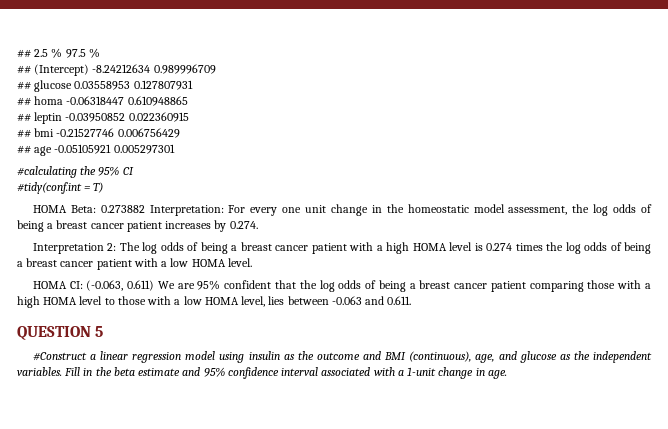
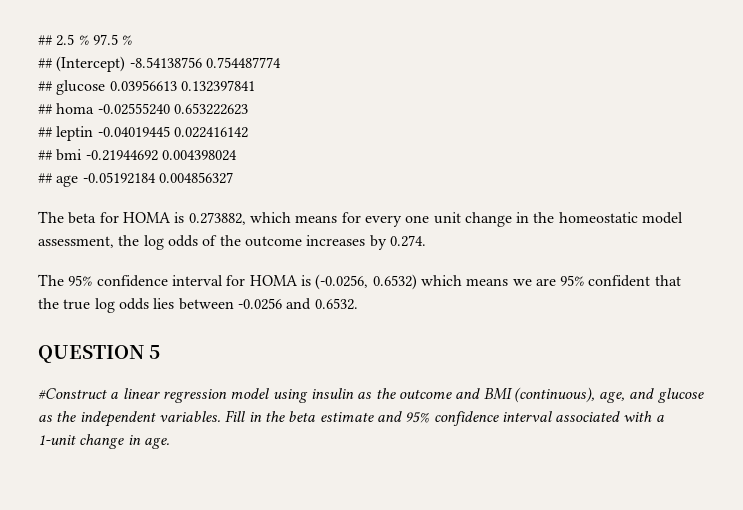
- ## (Intercept) -8.24212634 0.989996709
+ ## (Intercept) -8.54138756 0.754487774
- ## glucose 0.03558953 0.127807931
+ ## glucose 0.03956613 0.132397841
- ## homa -0.06318447 0.610948865
+ ## homa -0.02555240 0.653222623
- ## leptin -0.03950852 0.022360915
+ ## leptin -0.04019445 0.022416142
- ## bmi -0.21527746 0.006756429
+ ## bmi -0.21944692 0.004398024
- ## age -0.05105921 0.005297301
- #calculating the 95% CI
- #tidy(conf.int = T)
- HOMA Beta: 0.273882 Interpretation: For every one unit change in the homeostatic model assessment, the log odds of being a breast cancer patient increases by 0.274.
- Interpretation 2: The log odds of being a breast cancer patient with a high HOMA level is 0.274 times the log odds of being a breast cancer patient with a low HOMA level.
- HOMA CI: (-0.063, 0.611) We are 95% confident that the log odds of being a breast cancer patient comparing those with a high HOMA level to those with a low HOMA level, lies between -0.063 and 0.611.
+ ## age -0.05192184 0.004856327
+ The beta for HOMA is 0.273882, which means for every one unit change in the homeostatic model assessment, the log odds of the outcome increases by 0.274.
+ The 95% confidence interval for HOMA is (-0.0256, 0.6532) which means we are 95% confident that the true log odds lies between -0.0256 and 0.6532.

